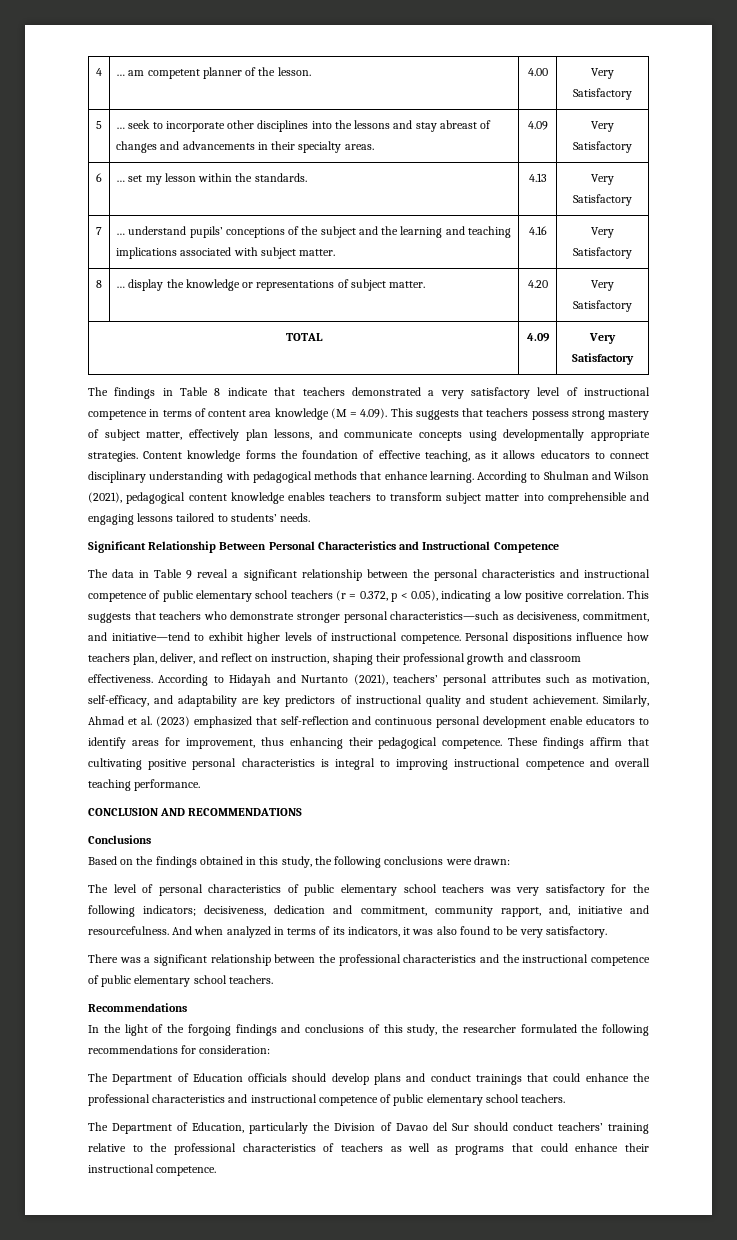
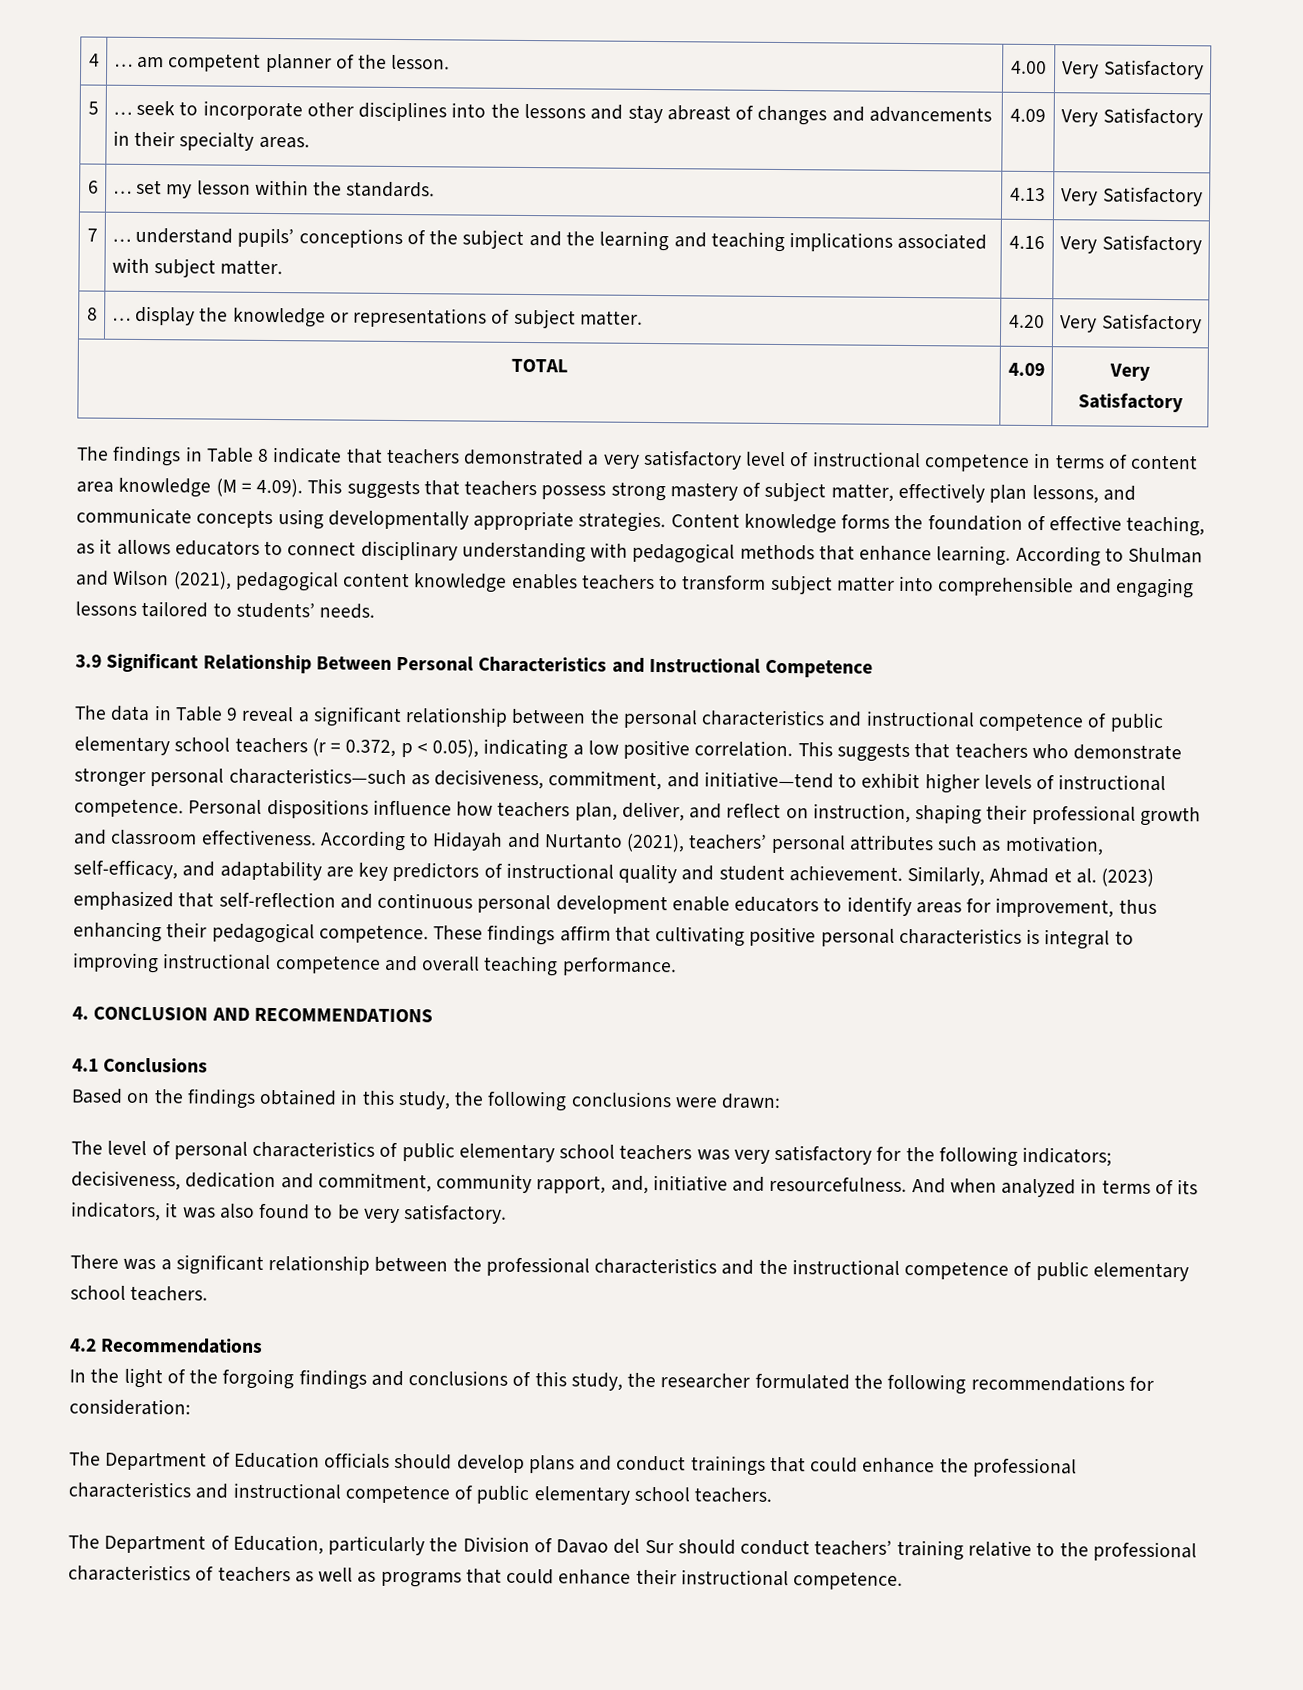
- Significant Relationship Between Personal Characteristics and Instructional Competence
+ 3.9 Significant Relationship Between Personal Characteristics and Instructional Competence
- CONCLUSION AND RECOMMENDATIONS
+ 4. CONCLUSION AND RECOMMENDATIONS
- Conclusions
+ 4.1 Conclusions
- Recommendations
+ 4.2 Recommendations

